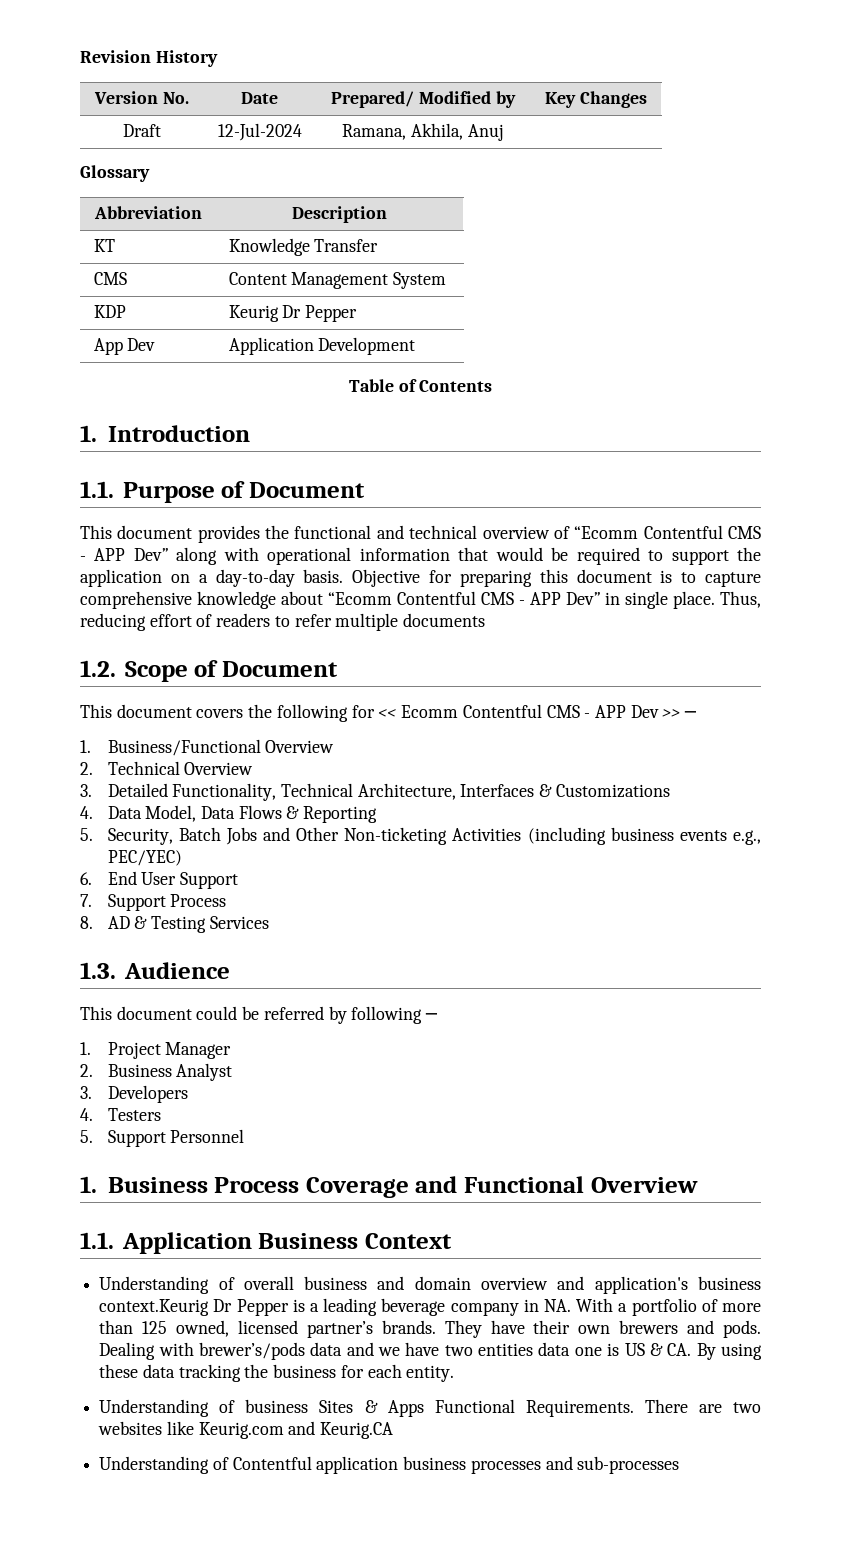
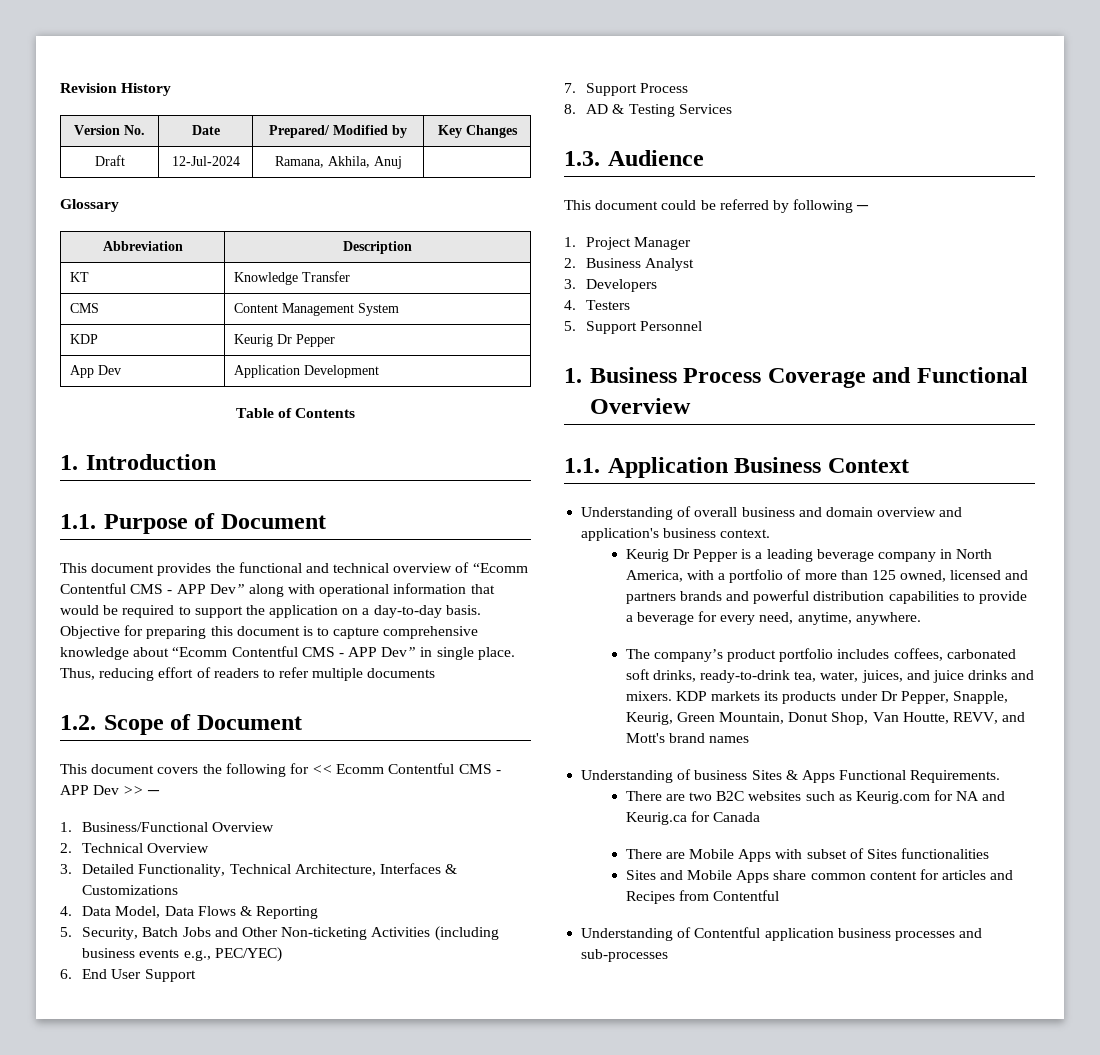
- Understanding of overall business and domain overview and application's business context.Keurig Dr Pepper is a leading beverage company in NA. With a portfolio of more than 125 owned, licensed partner’s brands. They have their own brewers and pods. Dealing with brewer’s/pods data and we have two entities data one is US & CA. By using these data tracking the business for each entity.
+ Understanding of overall business and domain overview and application's business context.
+ Keurig Dr Pepper is a leading beverage company in North America, with a portfolio of more than 125 owned, licensed and partners brands and powerful distribution capabilities to provide a beverage for every need, anytime, anywhere.
+ The company’s product portfolio includes coffees, carbonated soft drinks, ready-to-drink tea, water, juices, and juice drinks and mixers. KDP markets its products under Dr Pepper, Snapple, Keurig, Green Mountain, Donut Shop, Van Houtte, REVV, and Mott's brand names
- Understanding of business Sites & Apps Functional Requirements. There are two websites like Keurig.com and Keurig.CA
+ Understanding of business Sites & Apps Functional Requirements.
+ There are two B2C websites such as Keurig.com for NA and Keurig.ca for Canada
+ There are Mobile Apps with subset of Sites functionalities
+ Sites and Mobile Apps share common content for articles and Recipes from Contentful

